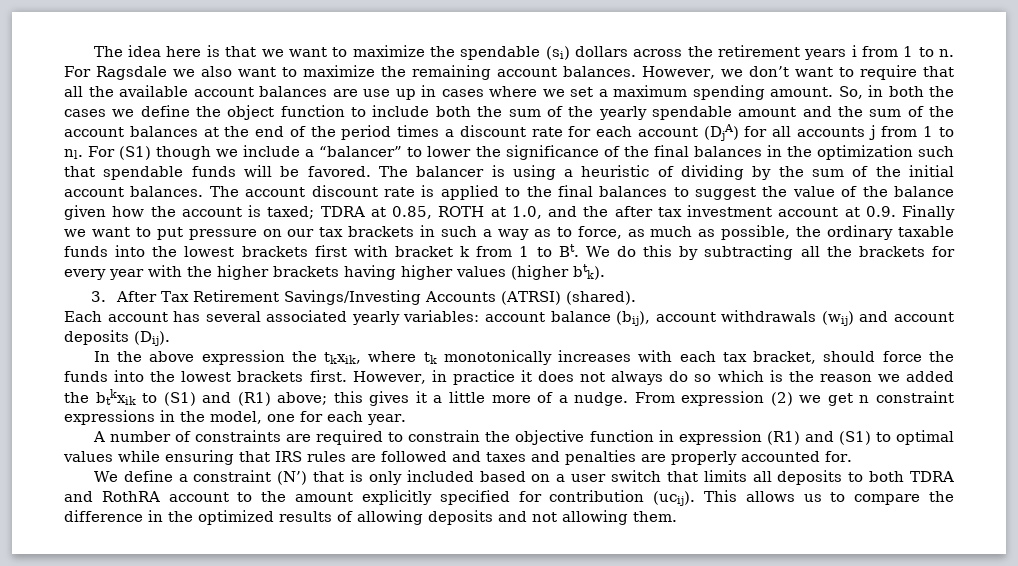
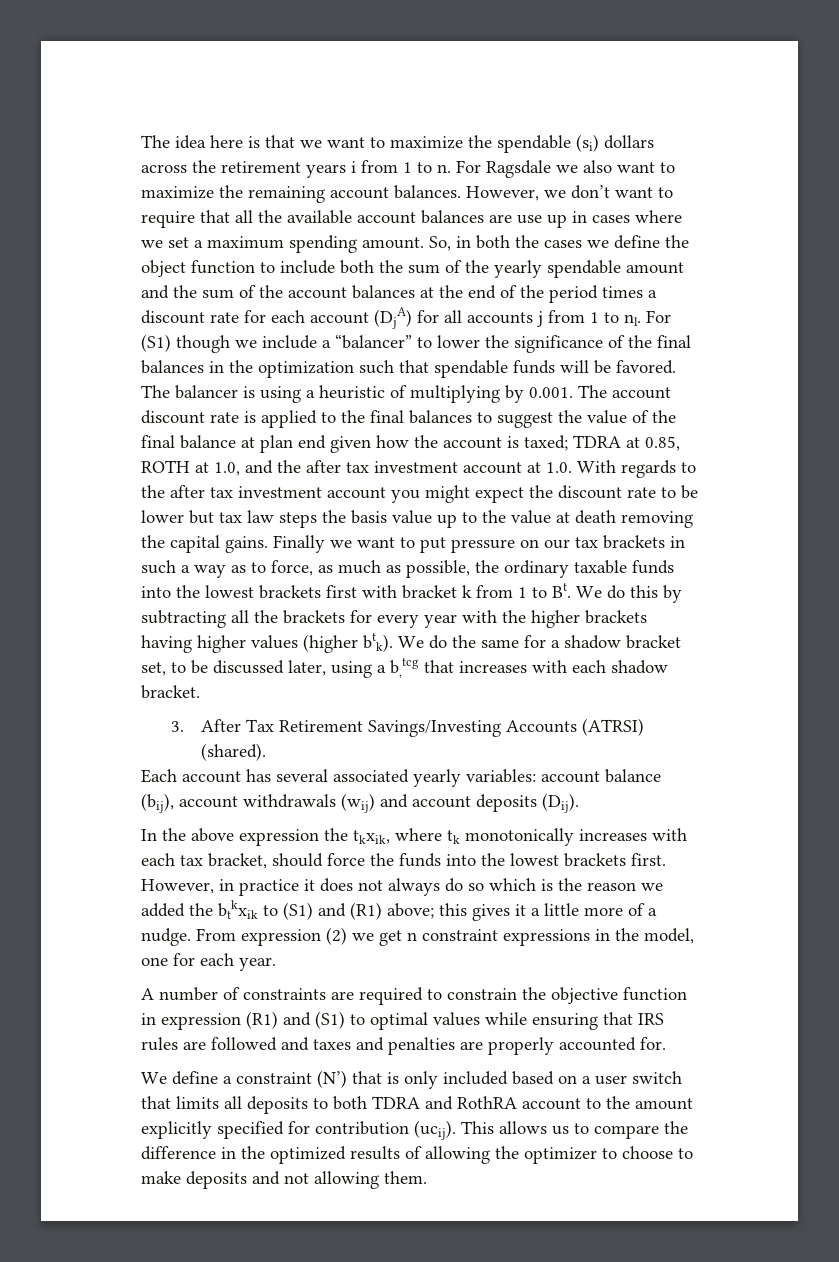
- The balancer is using a heuristic of dividing by the sum of the initial account balances. The account discount rate is applied to the final balances to suggest the value of the balance given how the account is taxed;
+ The balancer is using a heuristic of multiplying by 0.001. The account discount rate is applied to the final balances to suggest the value of the final balance at plan end given how the account is taxed;
- TDRA at 0.85, ROTH at 1.0, and the after tax investment account at 0.9. Finally we want to put pressure on our tax brackets in such a way as to force, as much as possible, the ordinary taxable funds into the lowest brackets first with bracket k from 1 to Bt. We do this by subtracting all the brackets for every year with the higher brackets having higher values (higher btk).
+ TDRA at 0.85, ROTH at 1.0, and the after tax investment account at 1.0. With regards to the after tax investment account you might expect the discount rate to be lower but tax law steps the basis value up to the value at death removing the capital gains. Finally we want to put pressure on our tax brackets in such a way as to force, as much as possible, the ordinary taxable funds into the lowest brackets first with bracket k from 1 to Bt. We do this by subtracting all the brackets for every year with the higher brackets having higher values (higher btk). We do the same for a shadow bracket set, to be discussed later, using a b,tcg that increases with each shadow bracket.
- This allows us to compare the difference in the optimized results of allowing deposits and not allowing them.
+ This allows us to compare the difference in the optimized results of allowing the optimizer to choose to make deposits and not allowing them.

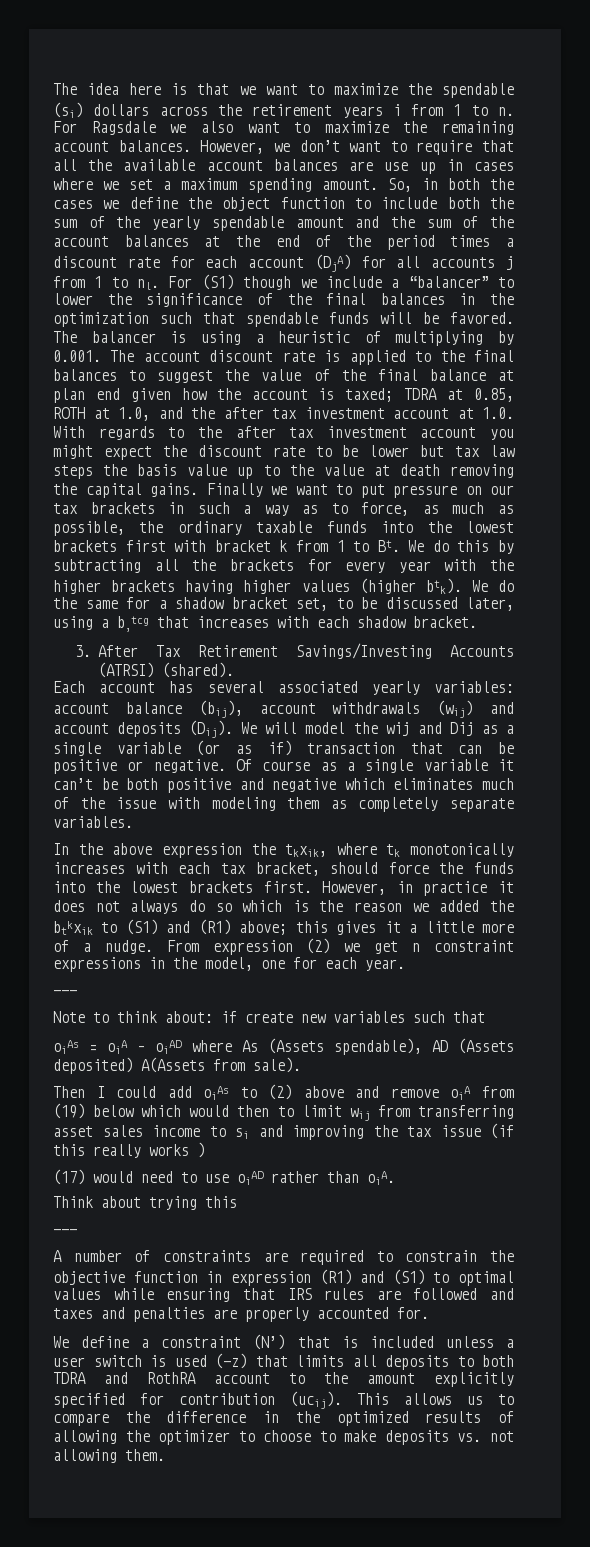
+ We will model the wij and Dij as a single variable (or as if) transaction that can be positive or negative. Of course as a single variable it can’t be both positive and negative which eliminates much of the issue with modeling them as completely separate variables.
  From expression (2) we get n constraint expressions in the model, one for each year.
+ ---
+ Note to think about: if create new variables such that
+ oiAs = oiA – oiAD where As (Assets spendable), AD (Assets deposited) A(Assets from sale).
+ Then I could add oiAs to (2) above and remove oiA from (19) below which would then to limit wij from transferring asset sales income to si and improving the tax issue (if this really works )
+ (17) would need to use oiAD rather than oiA.
+ Think about trying this
+ ---
- We define a constraint (N’) that is only included based on a user switch that limits all deposits to both TDRA and RothRA account to the amount explicitly specified for contribution (ucij).
+ We define a constraint (N’) that is included unless a user switch is used (-z) that limits all deposits to both TDRA and RothRA account to the amount explicitly specified for contribution (ucij).
- This allows us to compare the difference in the optimized results of allowing the optimizer to choose to make deposits and not allowing them.
+ This allows us to compare the difference in the optimized results of allowing the optimizer to choose to make deposits vs. not allowing them.

